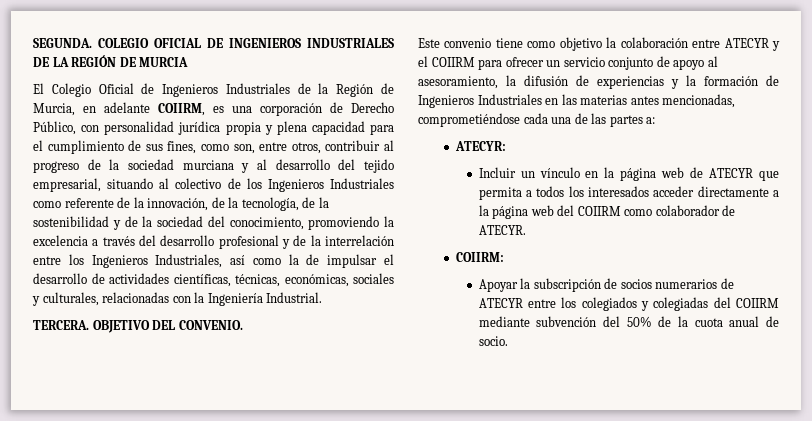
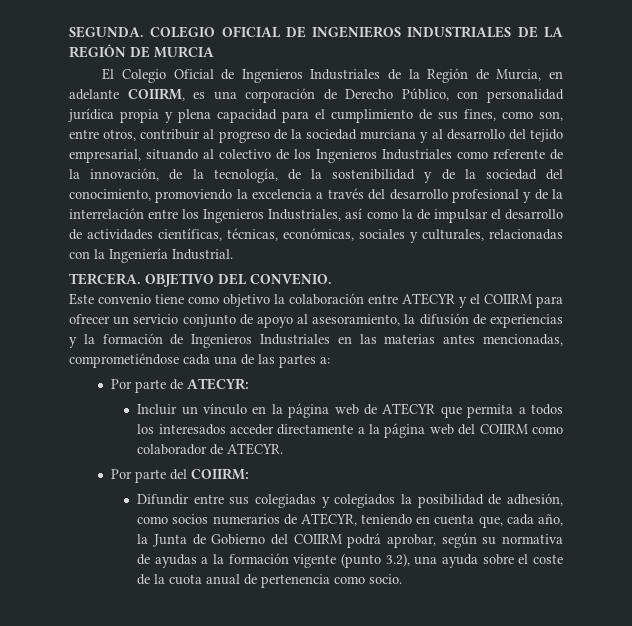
- ATECYR:
+ Por parte de ATECYR:
- COIIRM:
- Apoyar la subscripción de socios numerarios de ATECYR entre los colegiados y colegiadas del COIIRM mediante subvención del 50% de la cuota anual de socio.
+ Por parte del COIIRM:
+ Difundir entre sus colegiadas y colegiados la posibilidad de adhesión, como socios numerarios de ATECYR, teniendo en cuenta que, cada año, la Junta de Gobierno del COIIRM podrá aprobar, según su normativa de ayudas a la formación vigente (punto 3.2), una ayuda sobre el coste de la cuota anual de pertenencia como socio.

